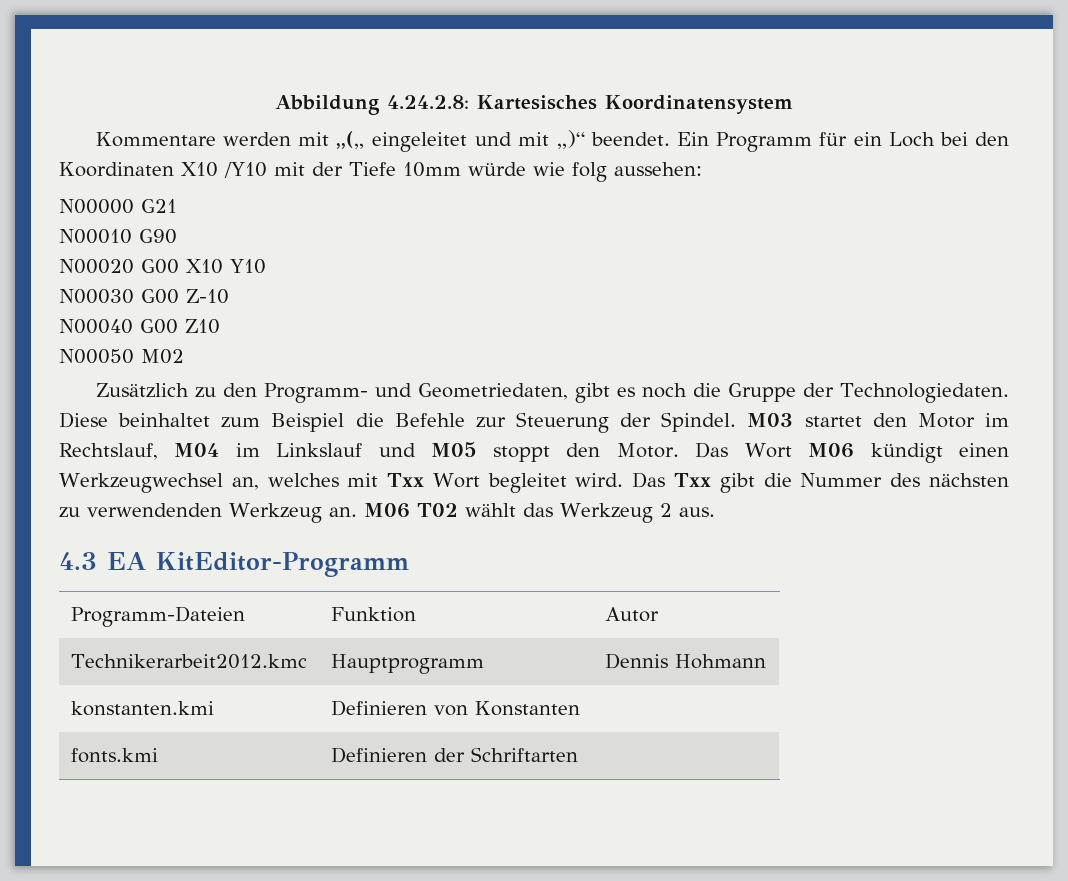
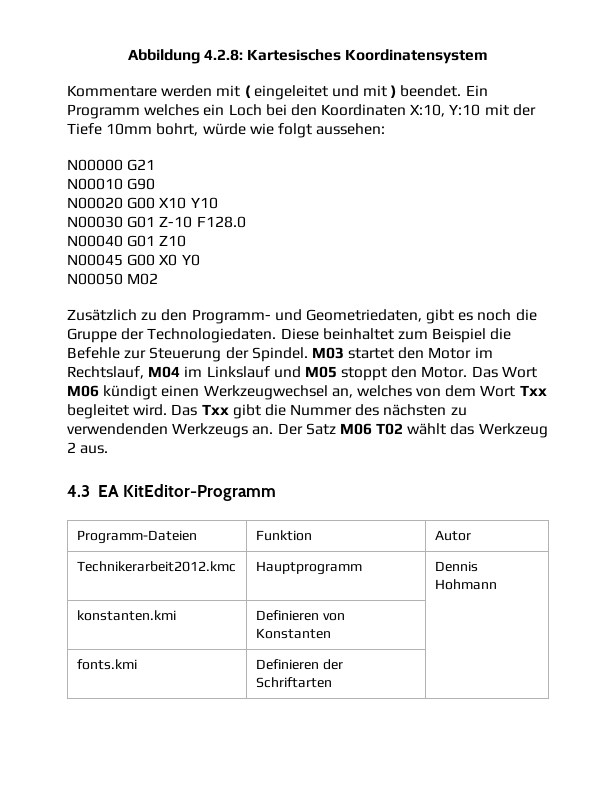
- Abbildung 4.24.2.8: Kartesisches Koordinatensystem
+ Abbildung 4.2.8: Kartesisches Koordinatensystem
- Kommentare werden mit „(„ eingeleitet und mit „)“ beendet.
+ Kommentare werden mit ( eingeleitet und mit ) beendet.
- Ein Programm für ein Loch bei den Koordinaten X10 /Y10 mit der Tiefe 10mm würde wie folg aussehen:
+ Ein Programm welches ein Loch bei den Koordinaten X:10, Y:10 mit der Tiefe 10mm bohrt, würde wie folgt aussehen:
- N00030 G00 Z-10
+ N00030 G01 Z-10 F128.0
- N00040 G00 Z10
+ N00040 G01 Z10
+ N00045 G00 X0 Y0
- Das Wort M06 kündigt einen Werkzeugwechsel an, welches mit Txx Wort begleitet wird.
+ Das Wort M06 kündigt einen Werkzeugwechsel an, welches von dem Wort Txx begleitet wird.
- Das Txx gibt die Nummer des nächsten zu verwendenden Werkzeug an. M06 T02 wählt das Werkzeug 2 aus.
+ Das Txx gibt die Nummer des nächsten zu verwendenden Werkzeugs an. Der Satz M06 T02 wählt das Werkzeug 2 aus.

